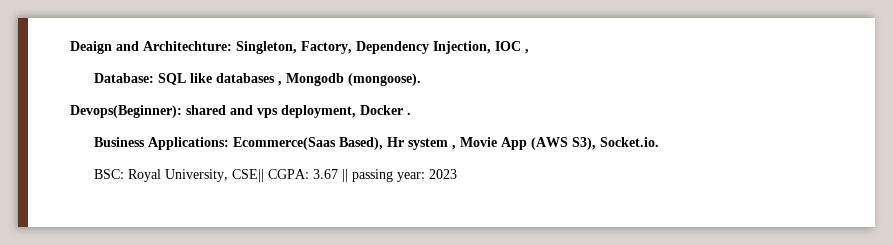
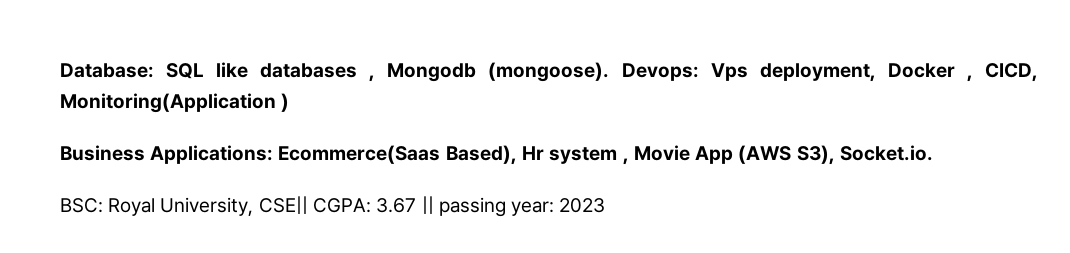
- Deaign and Architechture: Singleton, Factory, Dependency Injection, IOC ,
- Database: SQL like databases , Mongodb (mongoose).
- Devops(Beginner): shared and vps deployment, Docker .
+ Database: SQL like databases , Mongodb (mongoose). Devops: Vps deployment, Docker , CICD, Monitoring(Application )

